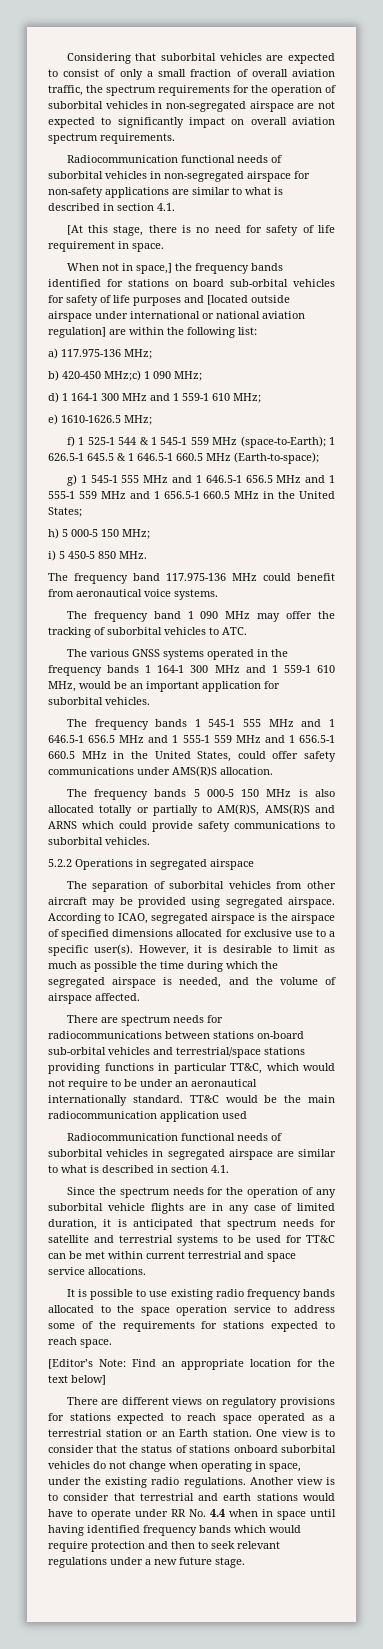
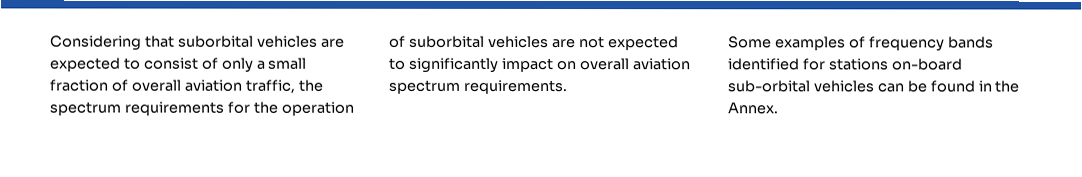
- Considering that suborbital vehicles are expected to consist of only a small fraction of overall aviation traffic, the spectrum requirements for the operation of suborbital vehicles in non-segregated airspace are not expected to significantly impact on overall aviation spectrum requirements.
+ Considering that suborbital vehicles are expected to consist of only a small fraction of overall aviation traffic, the spectrum requirements for the operation of suborbital vehicles are not expected to significantly impact on overall aviation spectrum requirements.
- Radiocommunication functional needs of suborbital vehicles in non-segregated airspace for non-safety applications are similar to what is described in section 4.1.
- [At this stage, there is no need for safety of life requirement in space.
- When not in space,] the frequency bands identified for stations on board sub-orbital vehicles for safety of life purposes and [located outside airspace under international or national aviation regulation] are within the following list:
- a) 117.975-136 MHz;
- b) 420-450 MHz;c) 1 090 MHz;
- d) 1 164-1 300 MHz and 1 559-1 610 MHz;
- e) 1610-1626.5 MHz;
- f) 1 525-1 544 & 1 545-1 559 MHz (space-to-Earth); 1 626.5-1 645.5 & 1 646.5-1 660.5 MHz (Earth-to-space);
- g) 1 545-1 555 MHz and 1 646.5-1 656.5 MHz and 1 555-1 559 MHz and 1 656.5-1 660.5 MHz in the United States;
- h) 5 000-5 150 MHz;
- i) 5 450-5 850 MHz.
- The frequency band 117.975-136 MHz could benefit from aeronautical voice systems.
- The frequency band 1 090 MHz may offer the tracking of suborbital vehicles to ATC.
- The various GNSS systems operated in the frequency bands 1 164-1 300 MHz and 1 559-1 610 MHz, would be an important application for suborbital vehicles.
- The frequency bands 1 545-1 555 MHz and 1 646.5-1 656.5 MHz and 1 555-1 559 MHz and 1 656.5-1 660.5 MHz in the United States, could offer safety communications under AMS(R)S allocation.
- The frequency bands 5 000-5 150 MHz is also allocated totally or partially to AM(R)S, AMS(R)S and ARNS which could provide safety communications to suborbital vehicles.
- 5.2.2 Operations in segregated airspace
- The separation of suborbital vehicles from other aircraft may be provided using segregated airspace. According to ICAO, segregated airspace is the airspace of specified dimensions allocated for exclusive use to a specific user(s). However, it is desirable to limit as much as possible the time during which the segregated airspace is needed, and the volume of airspace affected.
- There are spectrum needs for radiocommunications between stations on-board sub-orbital vehicles and terrestrial/space stations providing functions in particular TT&C, which would not require to be under an aeronautical internationally standard. TT&C would be the main radiocommunication application used
- Radiocommunication functional needs of suborbital vehicles in segregated airspace are similar to what is described in section 4.1.
- Since the spectrum needs for the operation of any suborbital vehicle flights are in any case of limited duration, it is anticipated that spectrum needs for satellite and terrestrial systems to be used for TT&C can be met within current terrestrial and space service allocations.
- It is possible to use existing radio frequency bands allocated to the space operation service to address some of the requirements for stations expected to reach space.
- [Editor’s Note: Find an appropriate location for the text below]
- There are different views on regulatory provisions for stations expected to reach space operated as a terrestrial station or an Earth station. One view is to consider that the status of stations onboard suborbital vehicles do not change when operating in space, under the existing radio regulations. Another view is to consider that terrestrial and earth stations would have to operate under RR No. 4.4 when in space until having identified frequency bands which would require protection and then to seek relevant regulations under a new future stage.
+ Some examples of frequency bands identified for stations on-board sub-orbital vehicles can be found in the Annex.

